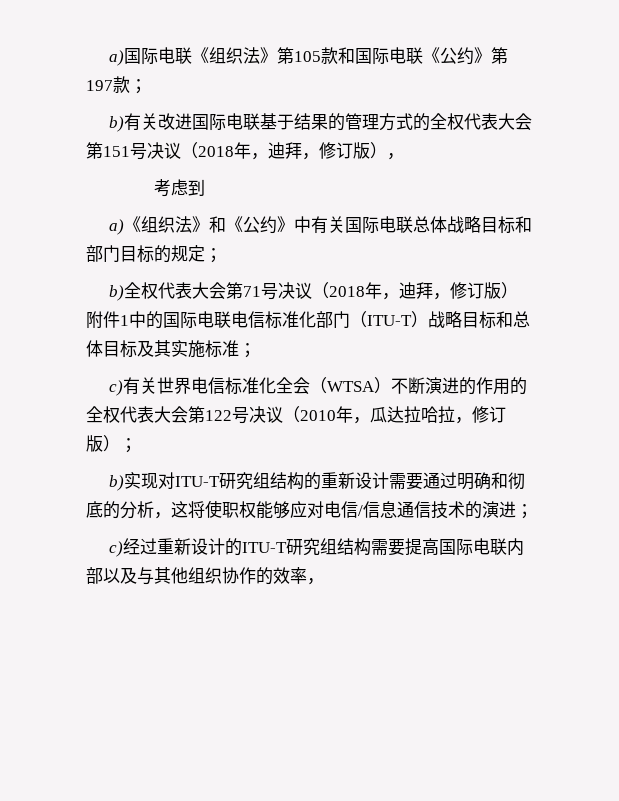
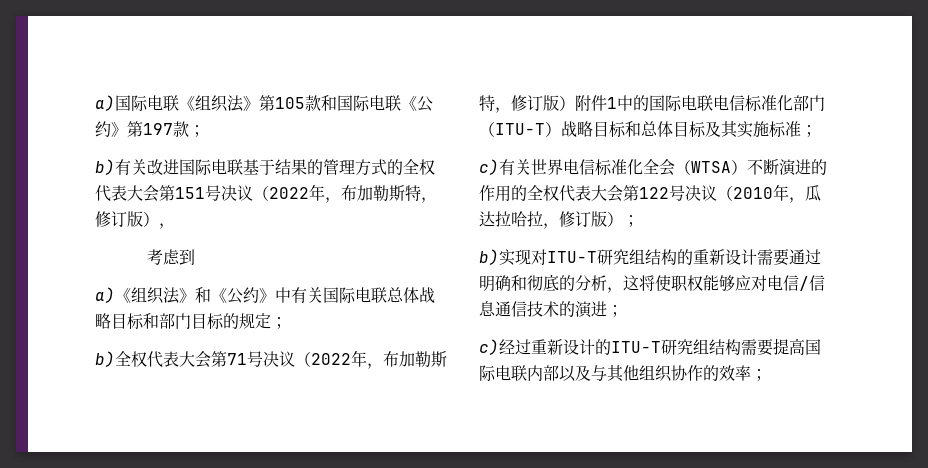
- b)有关改进国际电联基于结果的管理方式的全权代表大会第151号决议（2018年，迪拜，修订版），
+ b)有关改进国际电联基于结果的管理方式的全权代表大会第151号决议（2022年，布加勒斯特，修订版），
- b)全权代表大会第71号决议（2018年，迪拜，修订版）附件1中的国际电联电信标准化部门（ITU-T）战略目标和总体目标及其实施标准；
+ b)全权代表大会第71号决议（2022年，布加勒斯特，修订版）附件1中的国际电联电信标准化部门（ITU-T）战略目标和总体目标及其实施标准；
- c)经过重新设计的ITU-T研究组结构需要提高国际电联内部以及与其他组织协作的效率，
+ c)经过重新设计的ITU-T研究组结构需要提高国际电联内部以及与其他组织协作的效率；

